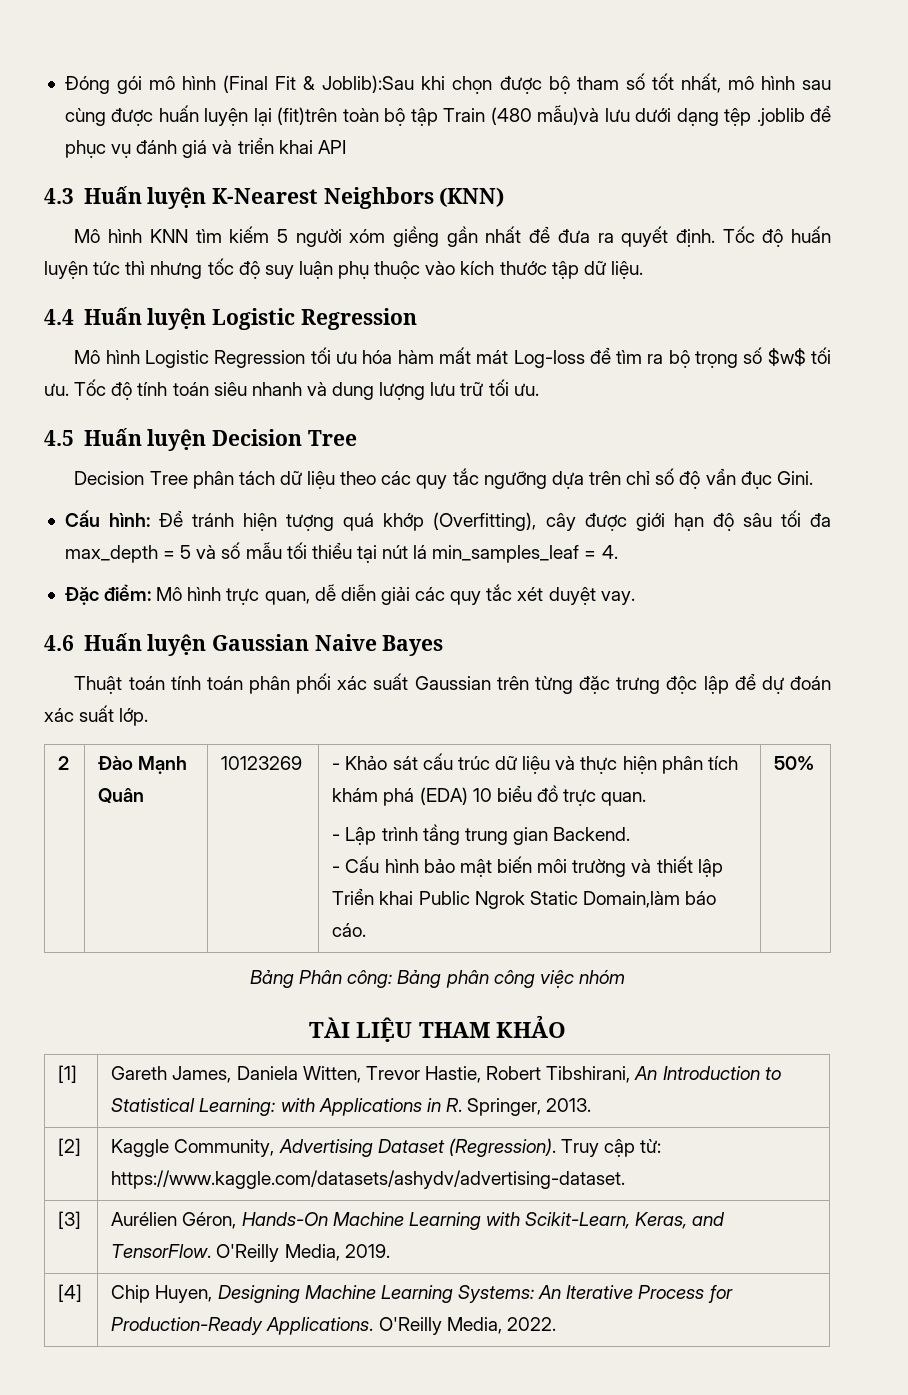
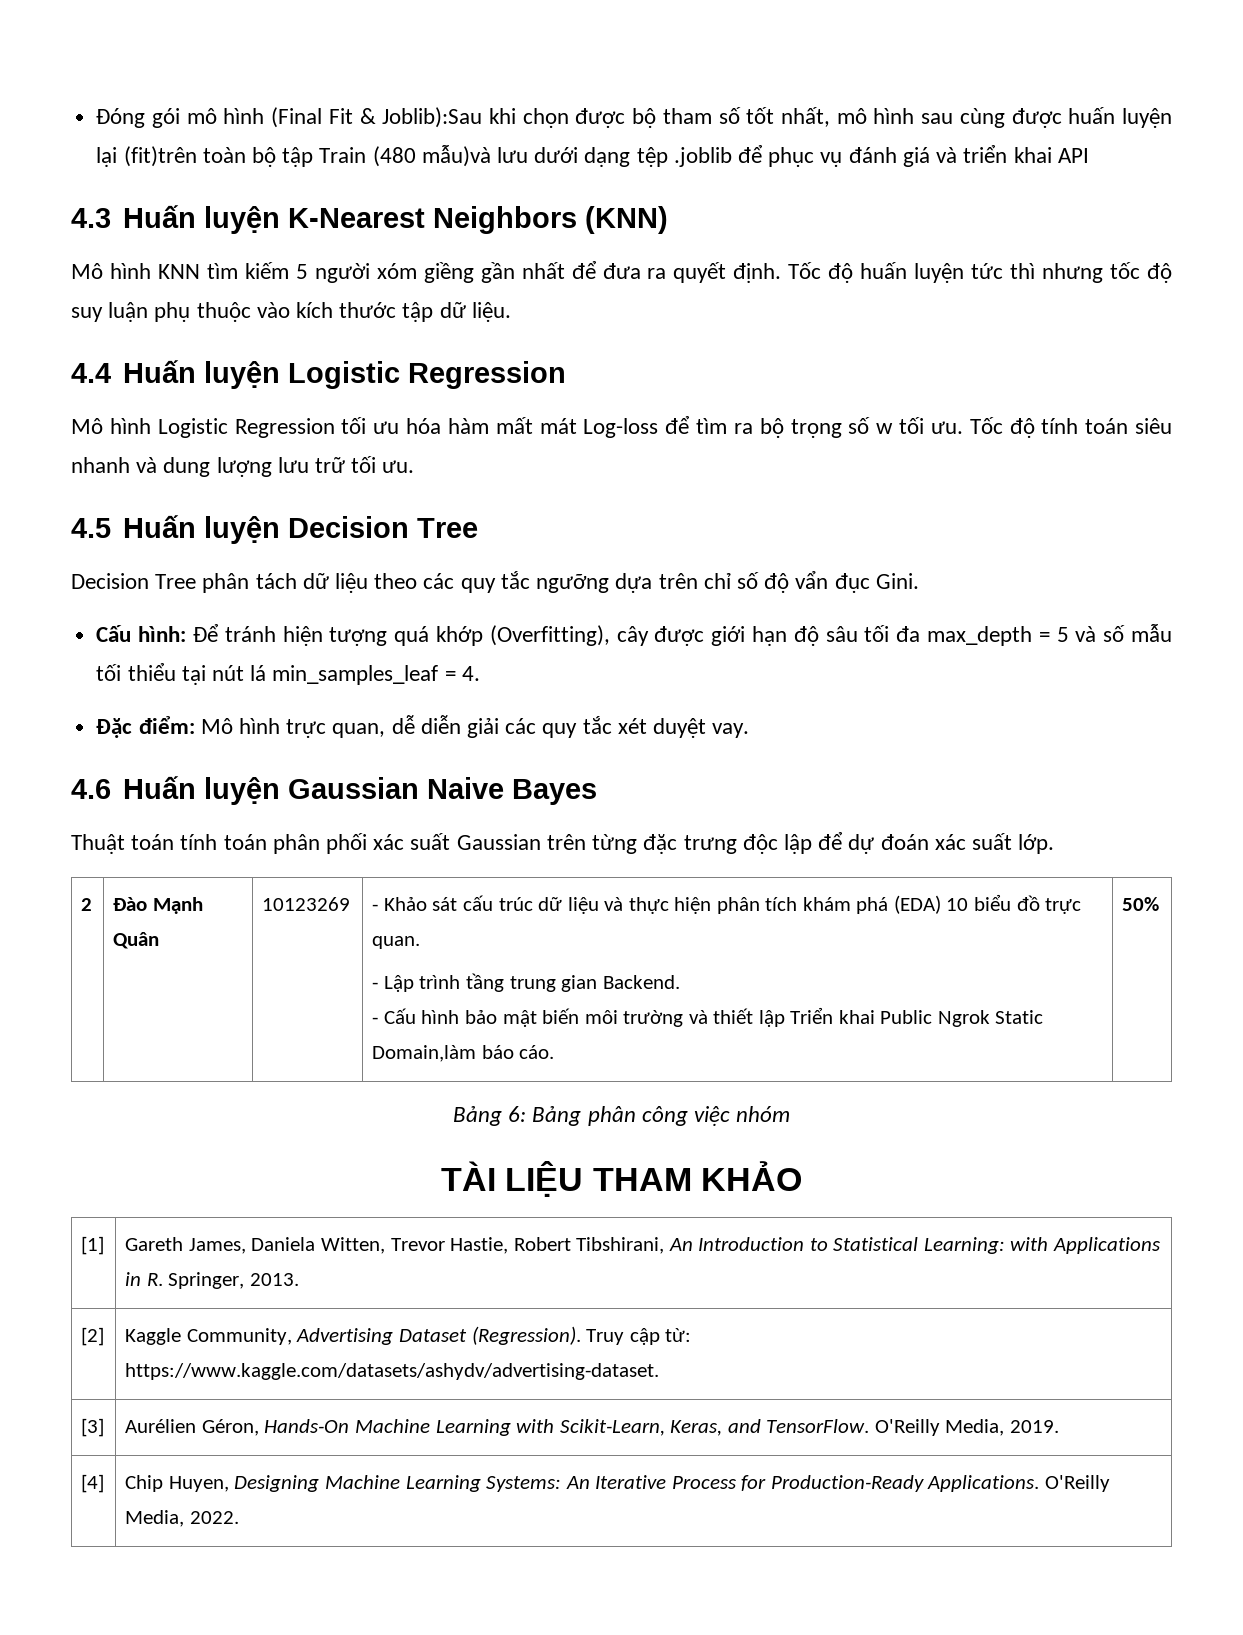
- Mô hình Logistic Regression tối ưu hóa hàm mất mát Log-loss để tìm ra bộ trọng số $w$ tối ưu.
+ Mô hình Logistic Regression tối ưu hóa hàm mất mát Log-loss để tìm ra bộ trọng số w tối ưu.
- Bảng Phân công: Bảng phân công việc nhóm
+ Bảng 6: Bảng phân công việc nhóm

